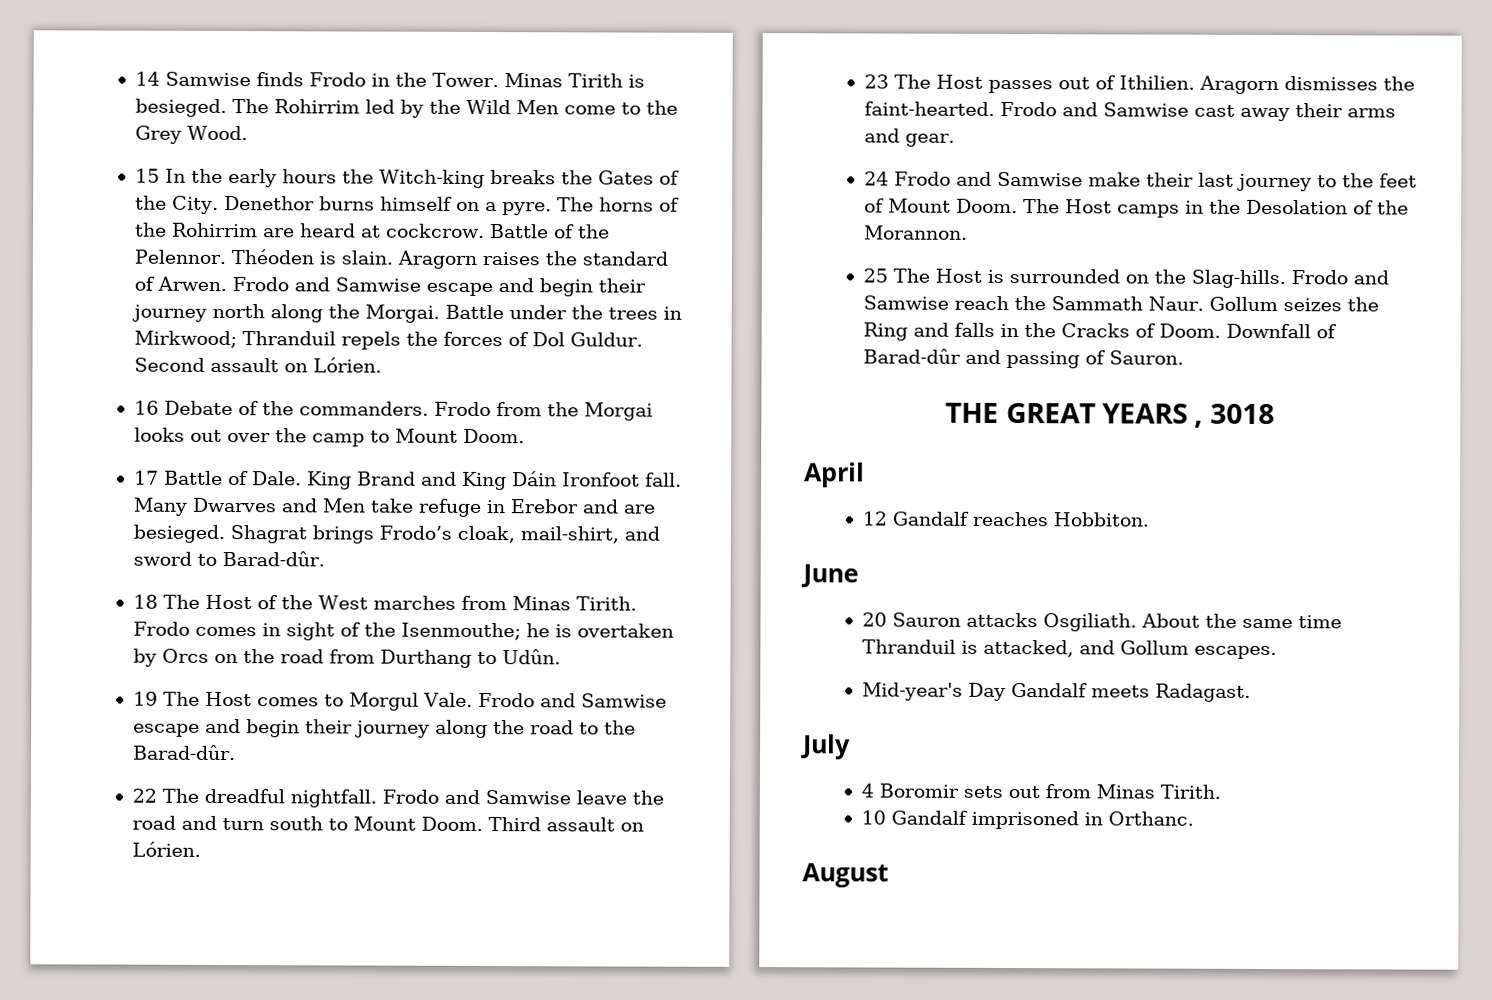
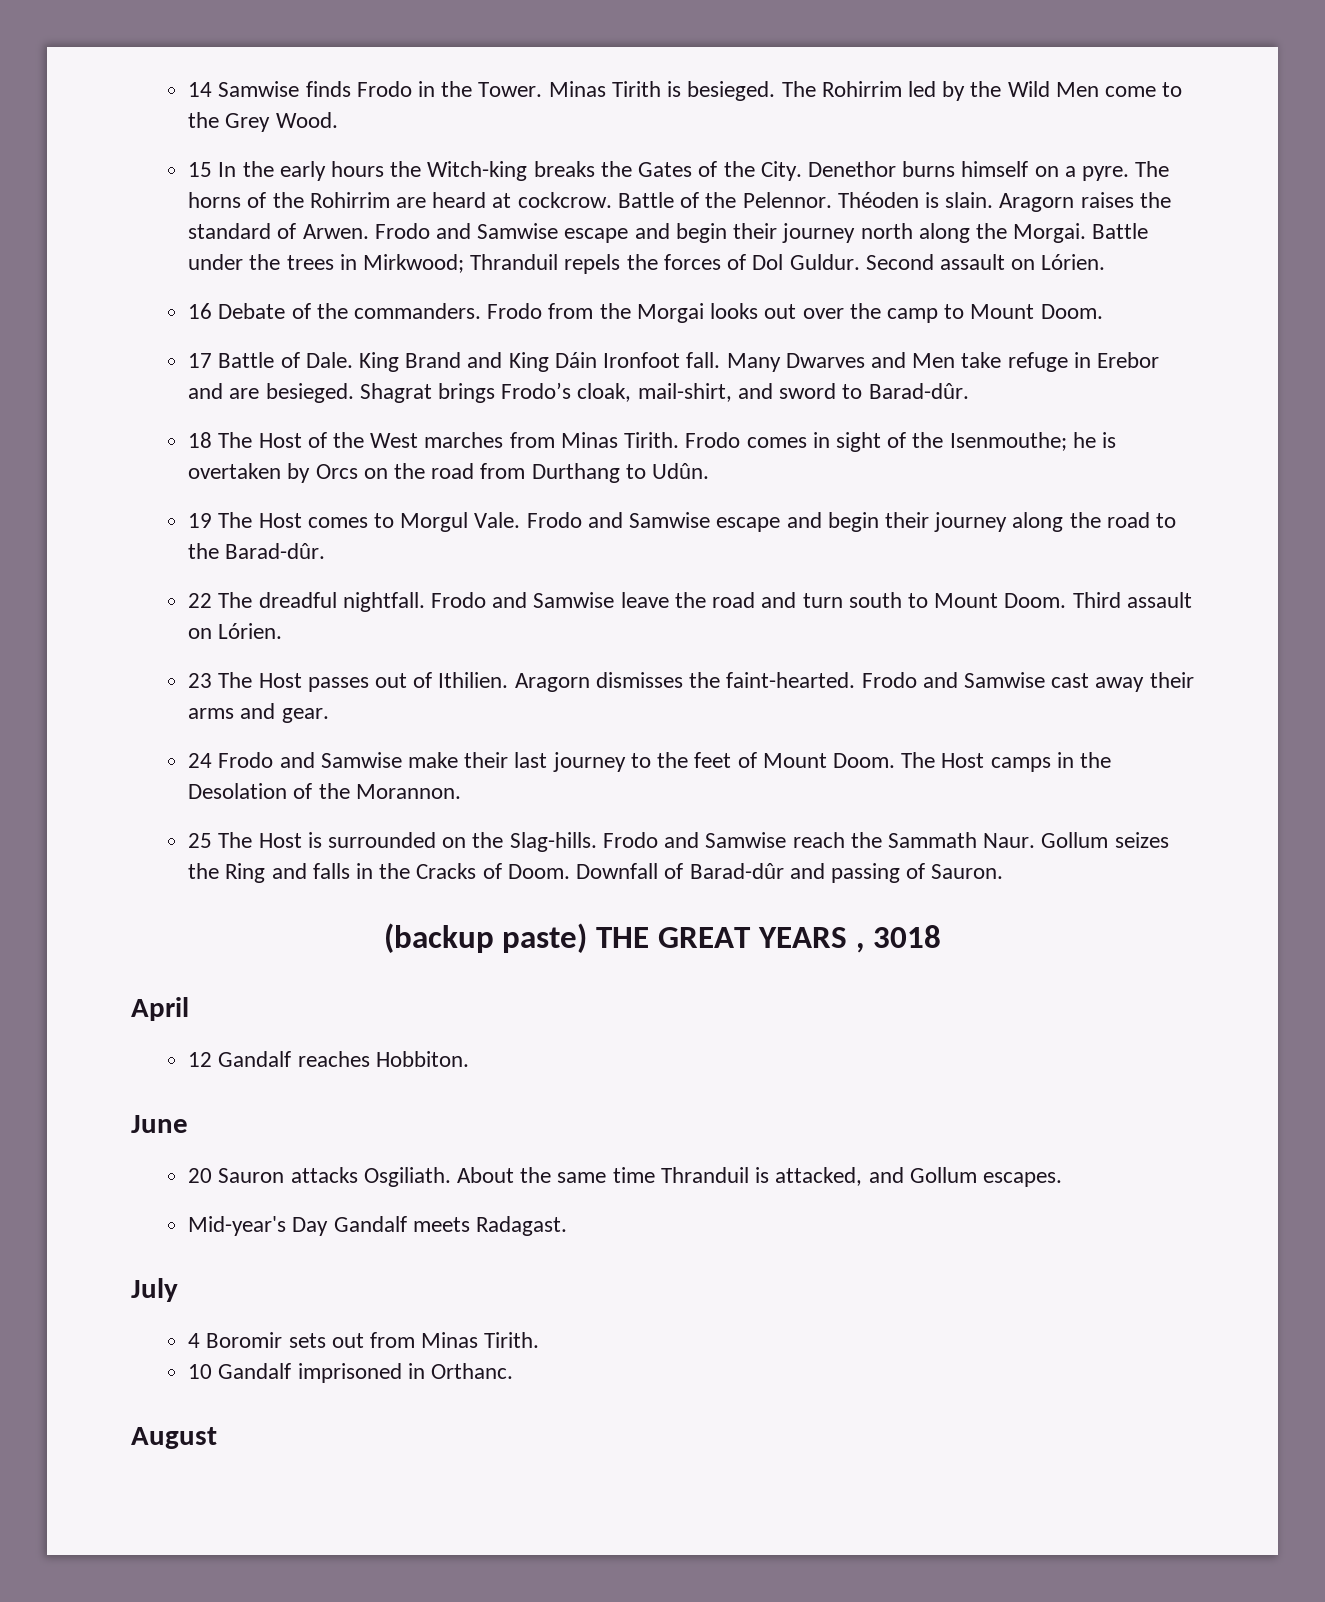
- THE GREAT YEARS , 3018
+ (backup paste) THE GREAT YEARS , 3018

